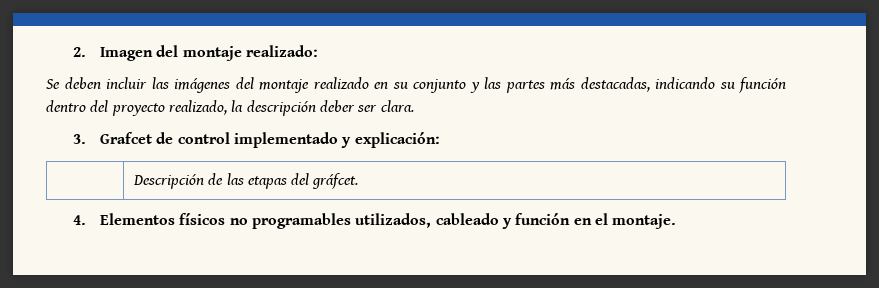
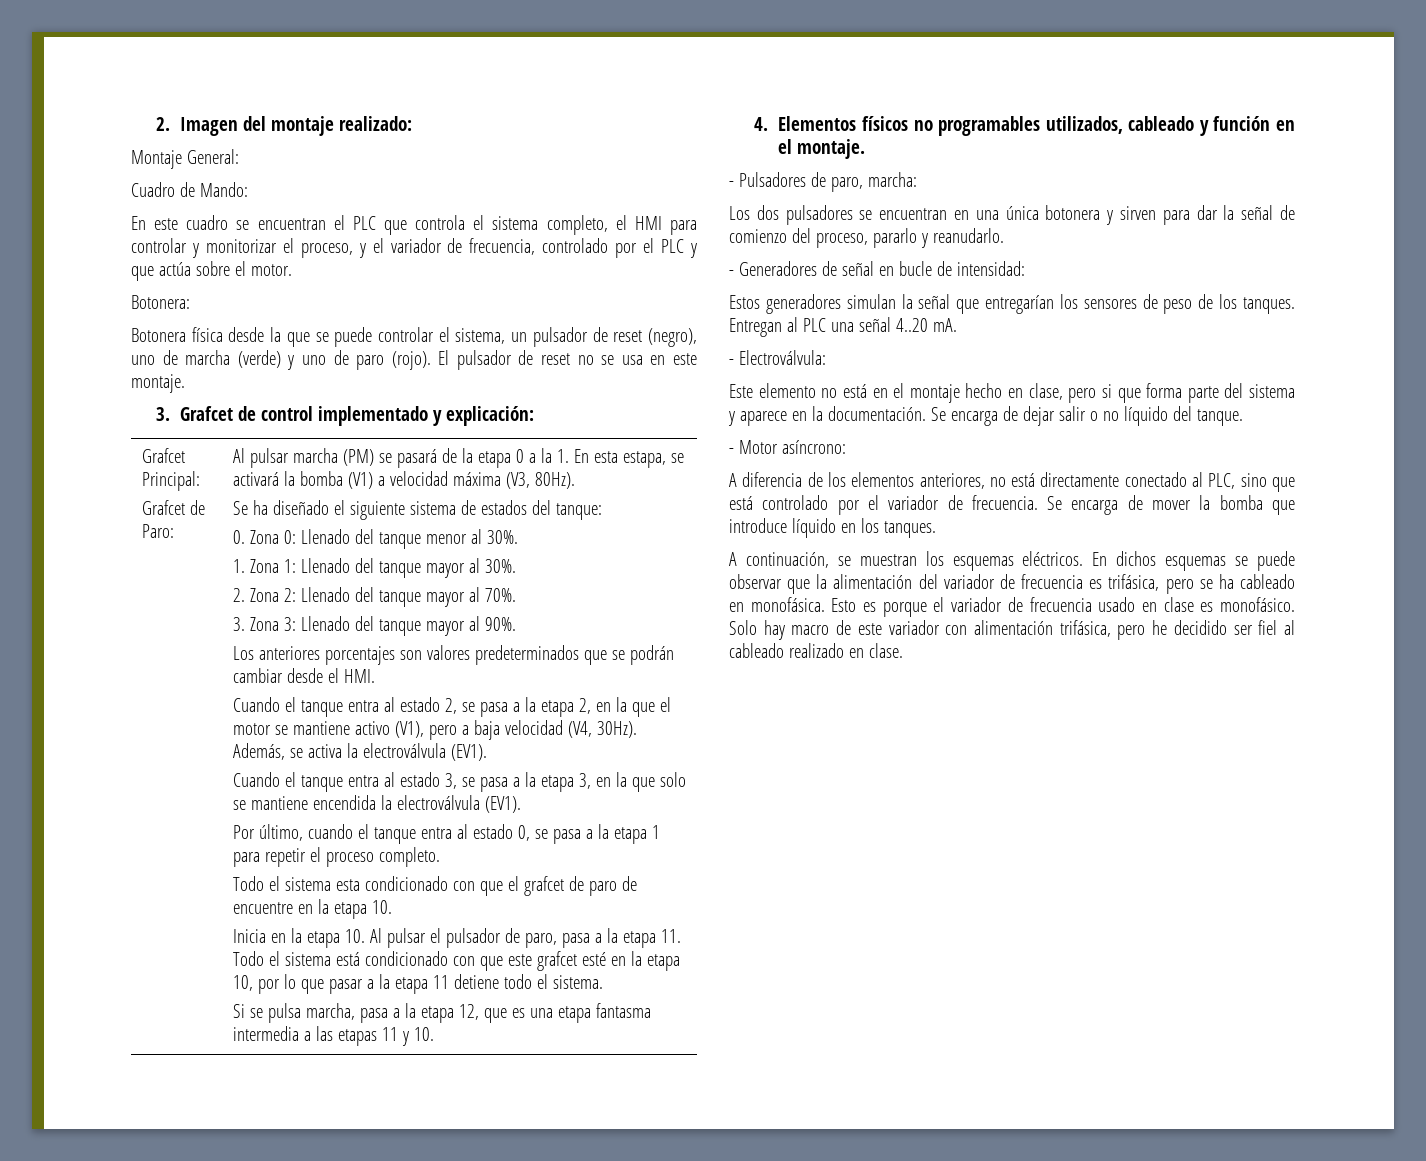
- Se deben incluir las imágenes del montaje realizado en su conjunto y las partes más destacadas, indicando su función dentro del proyecto realizado, la descripción deber ser clara.
+ Montaje General:
+ Cuadro de Mando:
+ En este cuadro se encuentran el PLC que controla el sistema completo, el HMI para controlar y monitorizar el proceso, y el variador de frecuencia, controlado por el PLC y que actúa sobre el motor.
+ Botonera:
+ Botonera física desde la que se puede controlar el sistema, un pulsador de reset (negro), uno de marcha (verde) y uno de paro (rojo). El pulsador de reset no se usa en este montaje.
- Descripción de las etapas del gráfcet.
+ Grafcet Principal:
+ Grafcet de Paro: | Al pulsar marcha (PM) se pasará de la etapa 0 a la 1. En esta estapa, se activará la bomba (V1) a velocidad máxima (V3, 80Hz).
+ Se ha diseñado el siguiente sistema de estados del tanque:
+ 0. Zona 0: Llenado del tanque menor al 30%.
+ 1. Zona 1: Llenado del tanque mayor al 30%.
+ 2. Zona 2: Llenado del tanque mayor al 70%.
+ 3. Zona 3: Llenado del tanque mayor al 90%.
+ Los anteriores porcentajes son valores predeterminados que se podrán cambiar desde el HMI.
+ Cuando el tanque entra al estado 2, se pasa a la etapa 2, en la que el motor se mantiene activo (V1), pero a baja velocidad (V4, 30Hz). Además, se activa la electroválvula (EV1).
+ Cuando el tanque entra al estado 3, se pasa a la etapa 3, en la que solo se mantiene encendida la electroválvula (EV1).
+ Por último, cuando el tanque entra al estado 0, se pasa a la etapa 1 para repetir el proceso completo.
+ Todo el sistema esta condicionado con que el grafcet de paro de encuentre en la etapa 10.
+ Inicia en la etapa 10. Al pulsar el pulsador de paro, pasa a la etapa 11. Todo el sistema está condicionado con que este grafcet esté en la etapa 10, por lo que pasar a la etapa 11 detiene todo el sistema.
+ Si se pulsa marcha, pasa a la etapa 12, que es una etapa fantasma intermedia a las etapas 11 y 10.
+ - Pulsadores de paro, marcha:
+ Los dos pulsadores se encuentran en una única botonera y sirven para dar la señal de comienzo del proceso, pararlo y reanudarlo.
+ - Generadores de señal en bucle de intensidad:
+ Estos generadores simulan la señal que entregarían los sensores de peso de los tanques. Entregan al PLC una señal 4..20 mA.
+ - Electroválvula:
+ Este elemento no está en el montaje hecho en clase, pero si que forma parte del sistema y aparece en la documentación. Se encarga de dejar salir o no líquido del tanque.
+ - Motor asíncrono:
+ A diferencia de los elementos anteriores, no está directamente conectado al PLC, sino que está controlado por el variador de frecuencia. Se encarga de mover la bomba que introduce líquido en los tanques.
+ A continuación, se muestran los esquemas eléctricos. En dichos esquemas se puede observar que la alimentación del variador de frecuencia es trifásica, pero se ha cableado en monofásica. Esto es porque el variador de frecuencia usado en clase es monofásico. Solo hay macro de este variador con alimentación trifásica, pero he decidido ser fiel al cableado realizado en clase.

